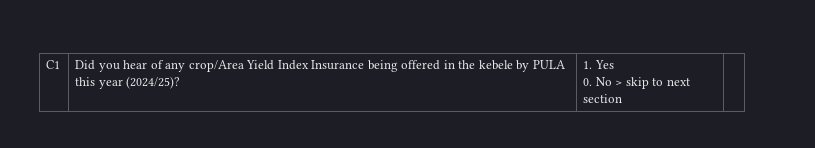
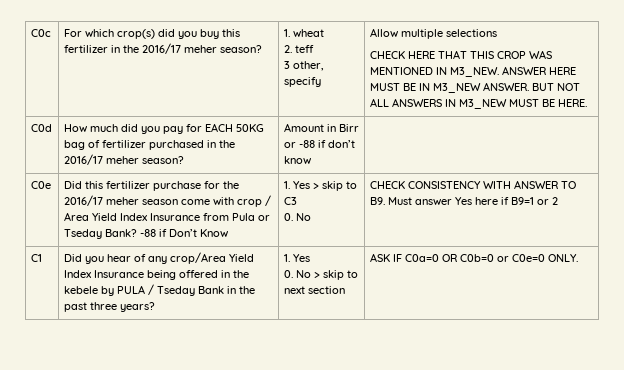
+ C0c | For which crop(s) did you buy this fertilizer in the 2016/17 meher season? | 1. wheat
+ 2. teff
+ 3 other, specify | Allow multiple selections
+ CHECK HERE THAT THIS CROP WAS MENTIONED IN M3_NEW. ANSWER HERE MUST BE IN M3_NEW ANSWER. BUT NOT ALL ANSWERS IN M3_NEW MUST BE HERE.
+ C0d | How much did you pay for EACH 50KG bag of fertilizer purchased in the 2016/17 meher season? | Amount in Birr or -88 if don’t know |
+ C0e | Did this fertilizer purchase for the 2016/17 meher season come with crop / Area Yield Index Insurance from Pula or Tseday Bank? -88 if Don’t Know | 1. Yes > skip to C3
+ 0. No | CHECK CONSISTENCY WITH ANSWER TO B9. Must answer Yes here if B9=1 or 2
- Did you hear of any crop/Area Yield Index Insurance being offered in the kebele by PULA this year (2024/25)?
+ Did you hear of any crop/Area Yield Index Insurance being offered in the kebele by PULA / Tseday Bank in the past three years?
+ ASK IF C0a=0 OR C0b=0 or C0e=0 ONLY.

